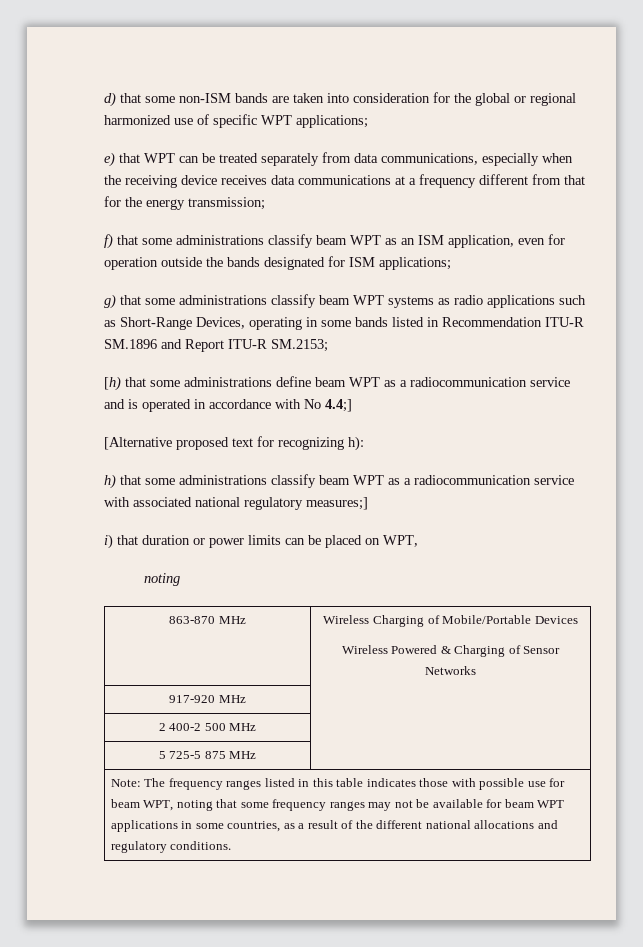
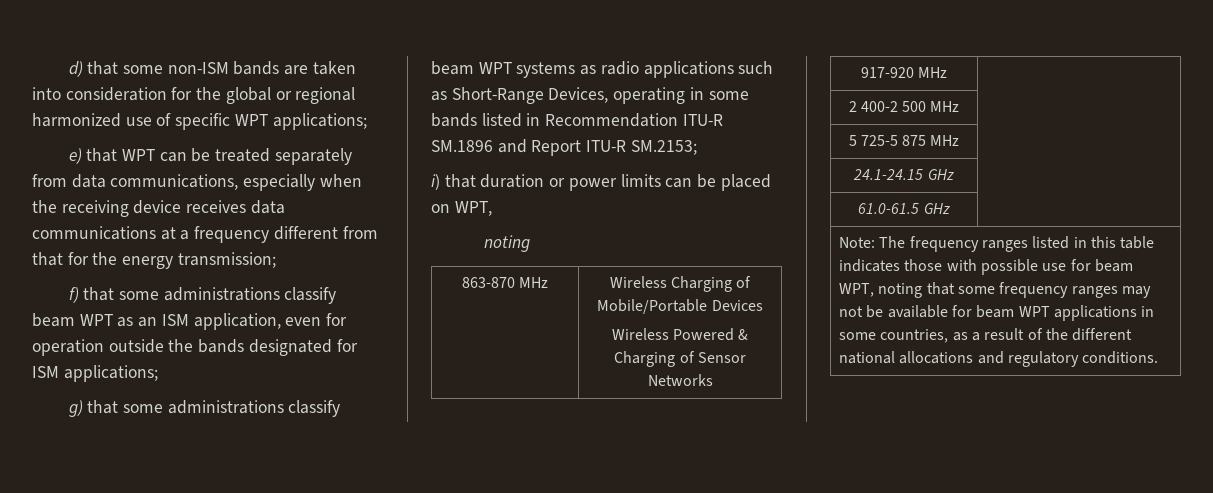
- [h) that some administrations define beam WPT as a radiocommunication service and is operated in accordance with No 4.4;]
- [Alternative proposed text for recognizing h):
- h) that some administrations classify beam WPT as a radiocommunication service with associated national regulatory measures;]
+ 24.1-24.15 GHz |
+ 61.0-61.5 GHz |

